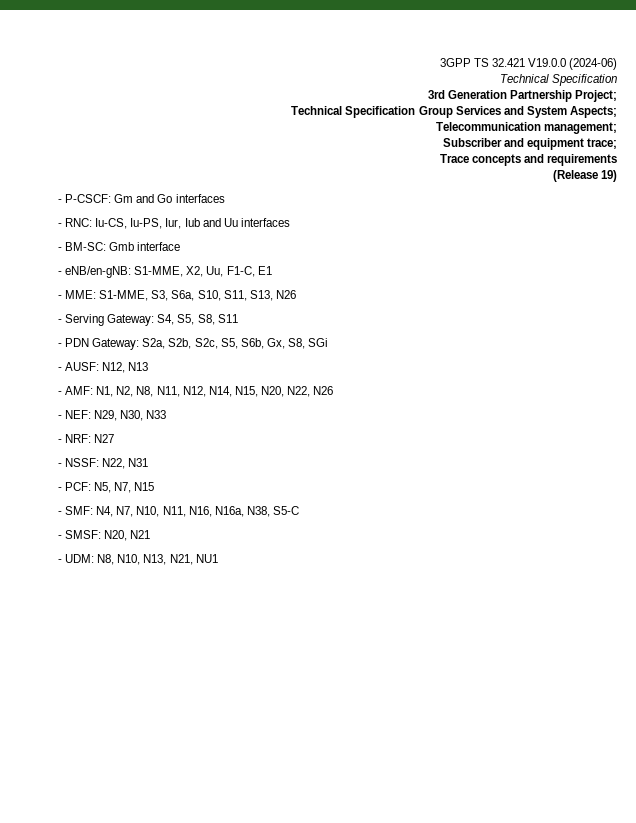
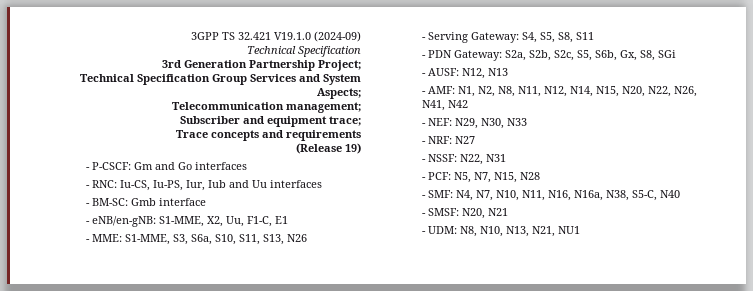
- 3GPP TS 32.421 V19.0.0 (2024-06)
+ 3GPP TS 32.421 V19.1.0 (2024-09)
- - AMF: N1, N2, N8, N11, N12, N14, N15, N20, N22, N26
+ - AMF: N1, N2, N8, N11, N12, N14, N15, N20, N22, N26, N41, N42
- - PCF: N5, N7, N15
+ - PCF: N5, N7, N15, N28
- - SMF: N4, N7, N10, N11, N16, N16a, N38, S5-C
+ - SMF: N4, N7, N10, N11, N16, N16a, N38, S5-C, N40

